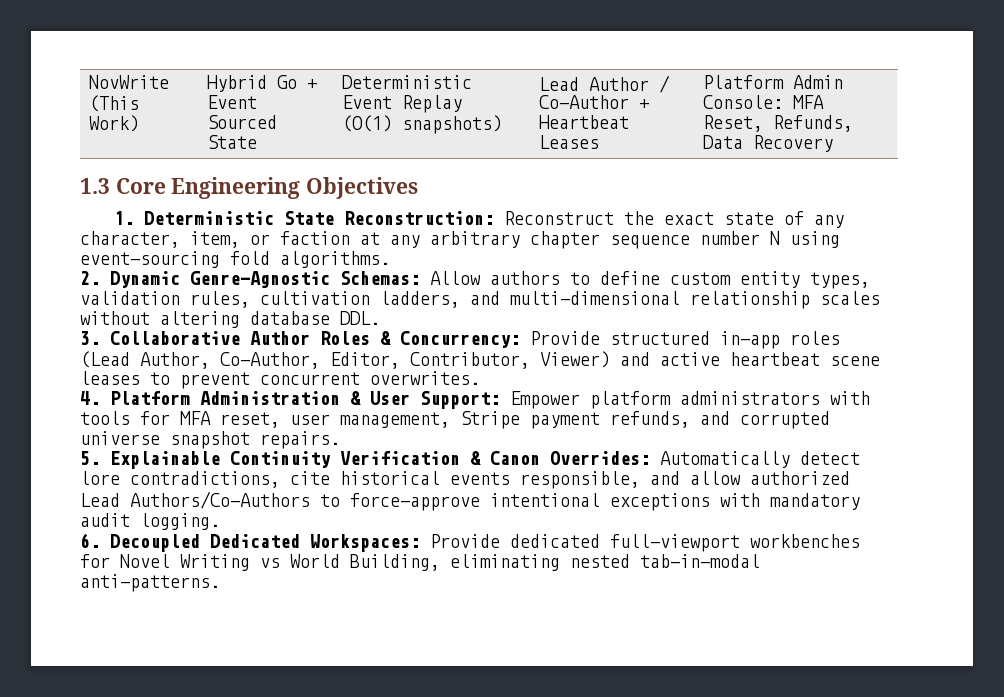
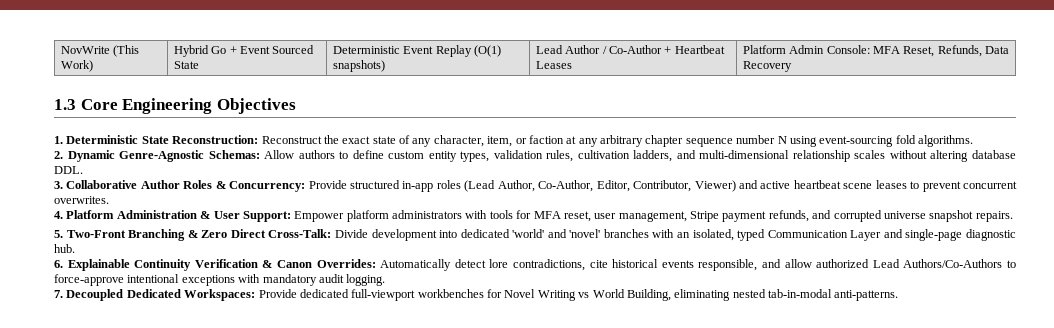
- 5. Explainable Continuity Verification & Canon Overrides: Automatically detect lore contradictions, cite historical events responsible, and allow authorized Lead Authors/Co-Authors to force-approve intentional exceptions with mandatory audit logging.
+ 5. Two-Front Branching & Zero Direct Cross-Talk: Divide development into dedicated 'world' and 'novel' branches with an isolated, typed Communication Layer and single-page diagnostic hub.
+ 6. Explainable Continuity Verification & Canon Overrides: Automatically detect lore contradictions, cite historical events responsible, and allow authorized Lead Authors/Co-Authors to force-approve intentional exceptions with mandatory audit logging.
- 6. Decoupled Dedicated Workspaces: Provide dedicated full-viewport workbenches for Novel Writing vs World Building, eliminating nested tab-in-modal anti-patterns.
+ 7. Decoupled Dedicated Workspaces: Provide dedicated full-viewport workbenches for Novel Writing vs World Building, eliminating nested tab-in-modal anti-patterns.

